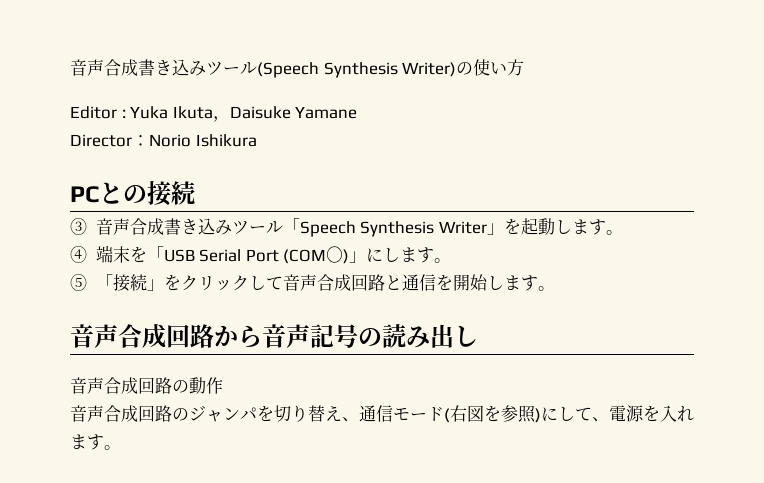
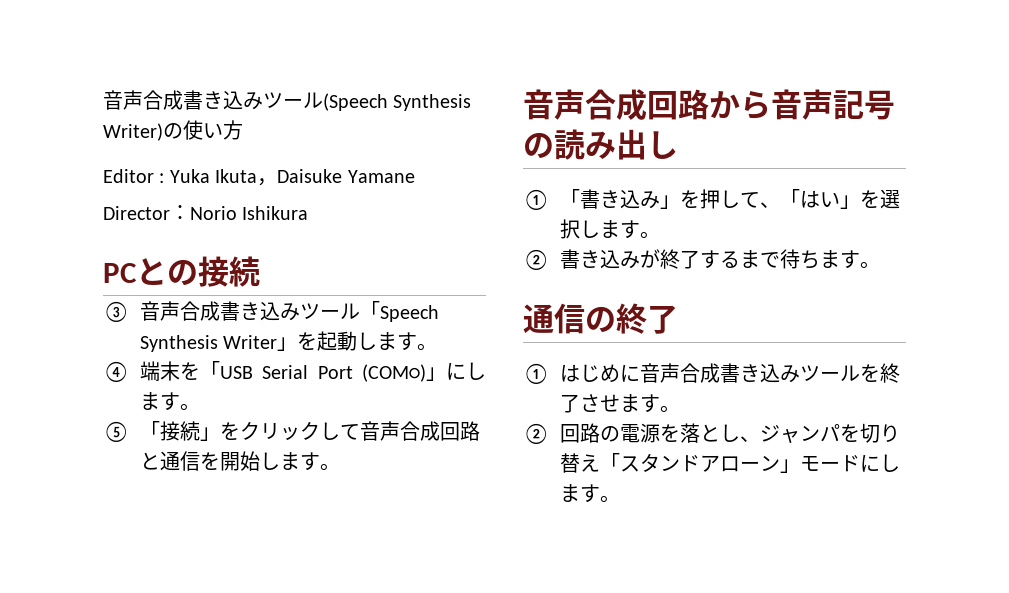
- 音声合成回路の動作
- 音声合成回路のジャンパを切り替え、通信モード(右図を参照)にして、電源を入れます。
+ ①「書き込み」を押して、「はい」を選択します。
+ ②書き込みが終了するまで待ちます。
+ 通信の終了
+ ①はじめに音声合成書き込みツールを終了させます。
+ ②回路の電源を落とし、ジャンパを切り替え「スタンドアローン」モードにします。

